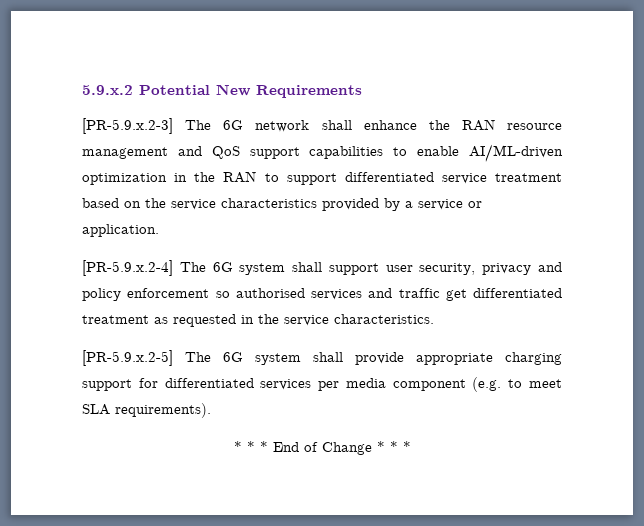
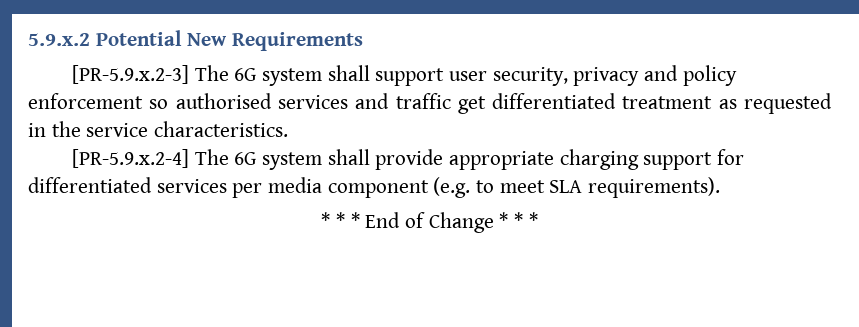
- [PR-5.9.x.2-3] The 6G network shall enhance the RAN resource management and QoS support capabilities to enable AI/ML-driven optimization in the RAN to support differentiated service treatment based on the service characteristics provided by a service or application.
- [PR-5.9.x.2-4] The 6G system shall support user security, privacy and policy enforcement so authorised services and traffic get differentiated treatment as requested in the service characteristics.
+ [PR-5.9.x.2-3] The 6G system shall support user security, privacy and policy enforcement so authorised services and traffic get differentiated treatment as requested in the service characteristics.
- [PR-5.9.x.2-5] The 6G system shall provide appropriate charging support for differentiated services per media component (e.g. to meet SLA requirements).
+ [PR-5.9.x.2-4] The 6G system shall provide appropriate charging support for differentiated services per media component (e.g. to meet SLA requirements).

